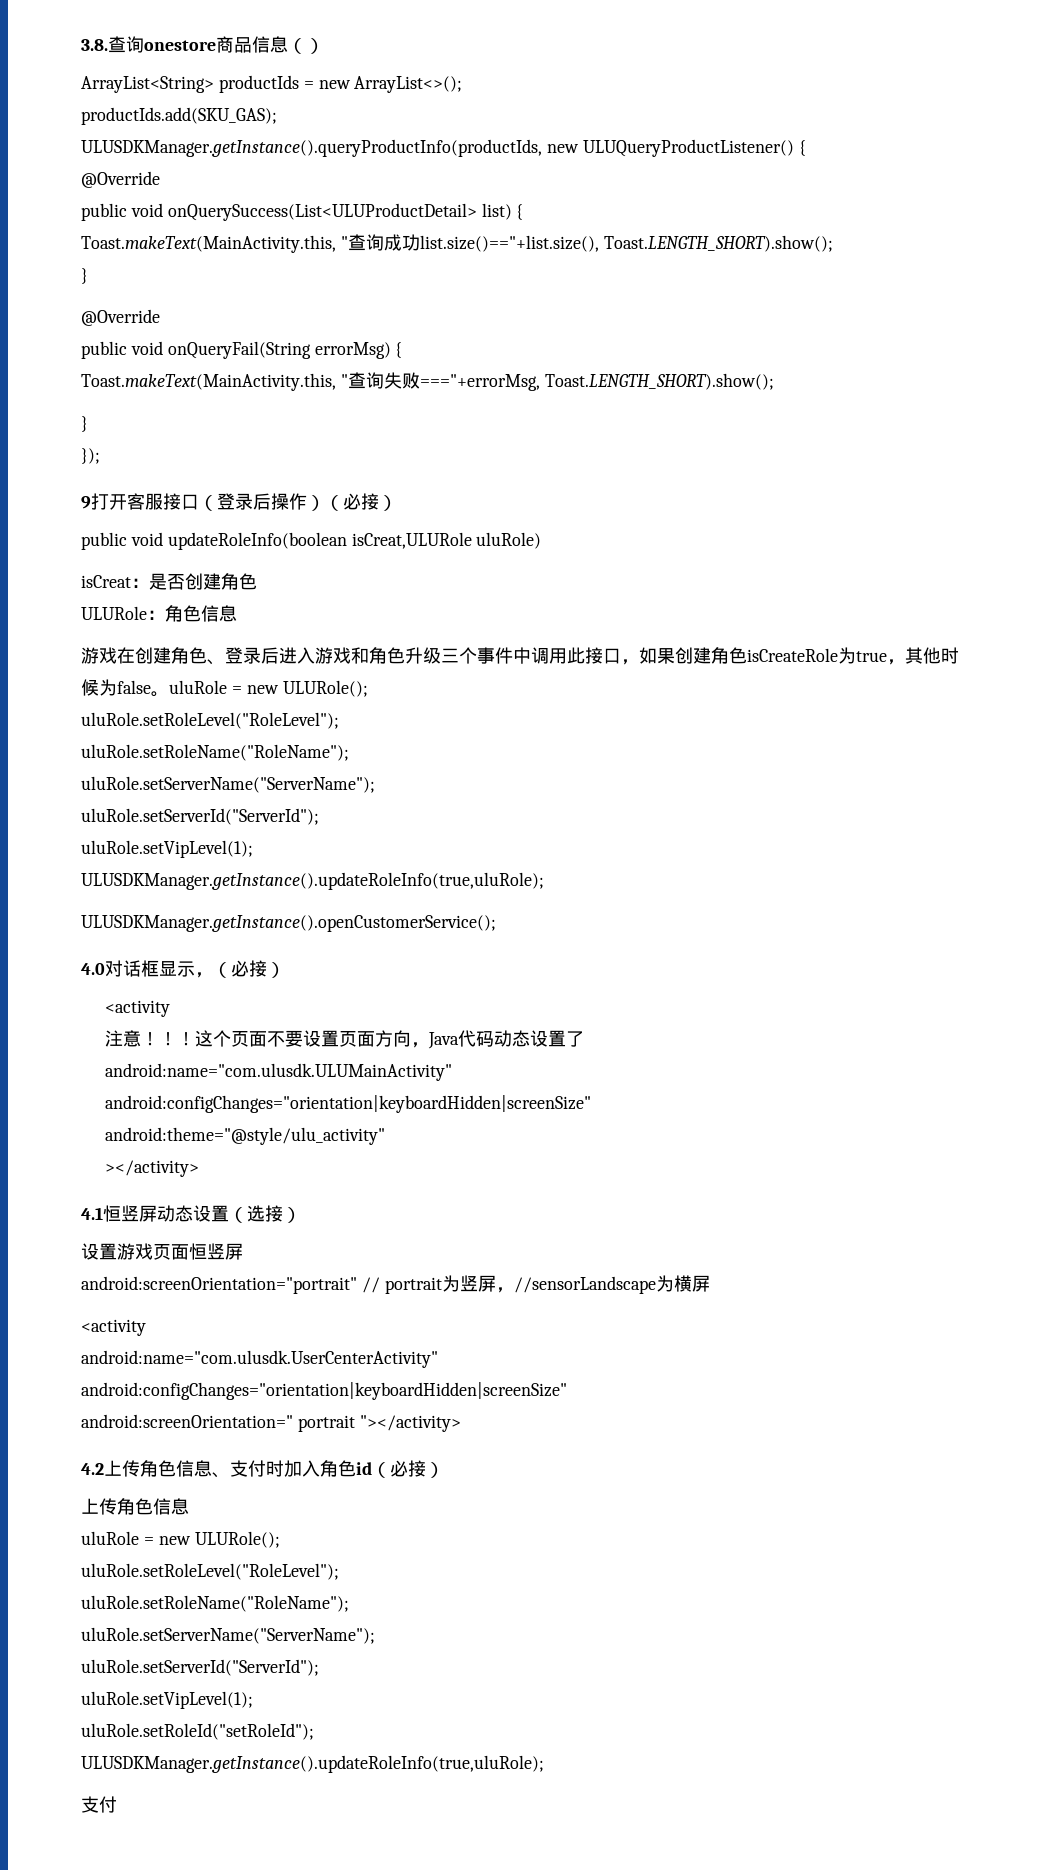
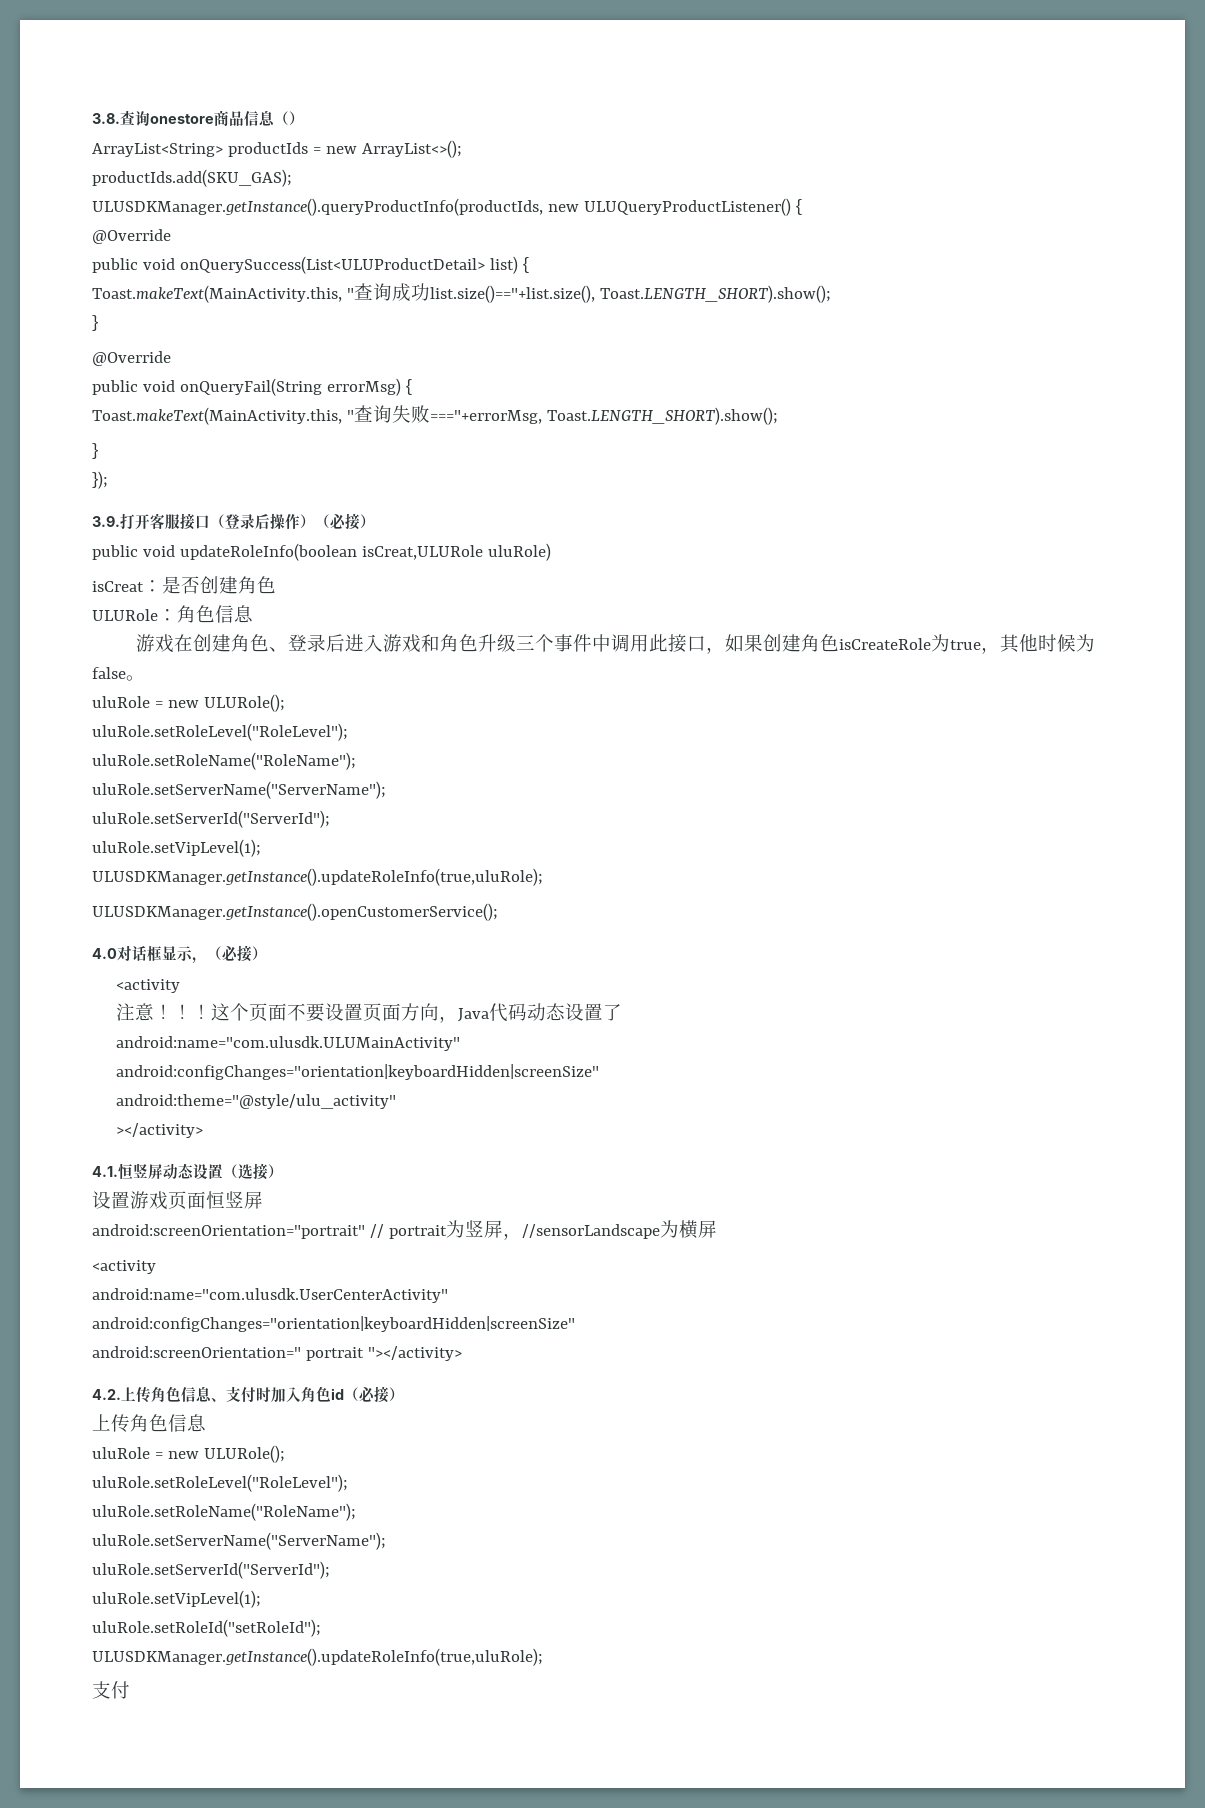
- 9打开客服接口（登录后操作）（必接）
+ 3.9.打开客服接口（登录后操作）（必接）
- 游戏在创建角色、登录后进入游戏和角色升级三个事件中调用此接口，如果创建角色isCreateRole为true，其他时候为false。uluRole = new ULURole();
+ 游戏在创建角色、登录后进入游戏和角色升级三个事件中调用此接口，如果创建角色isCreateRole为true，其他时候为false。
+ uluRole = new ULURole();
- 4.1恒竖屏动态设置（选接）
+ 4.1.恒竖屏动态设置（选接）
- 4.2上传角色信息、支付时加入角色id（必接）
+ 4.2.上传角色信息、支付时加入角色id（必接）

